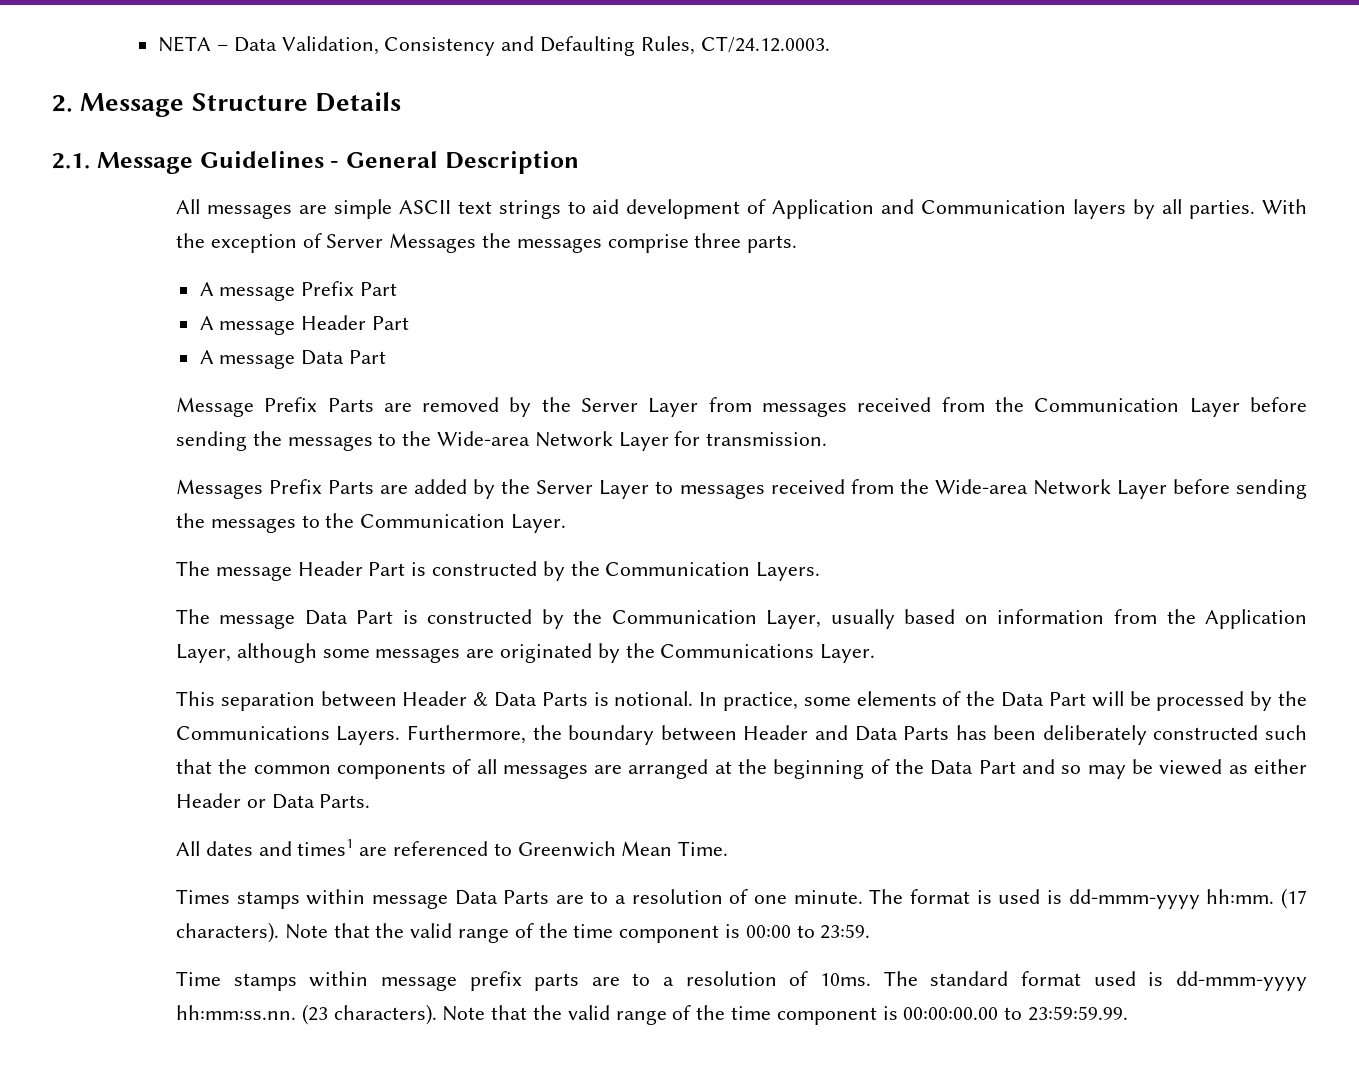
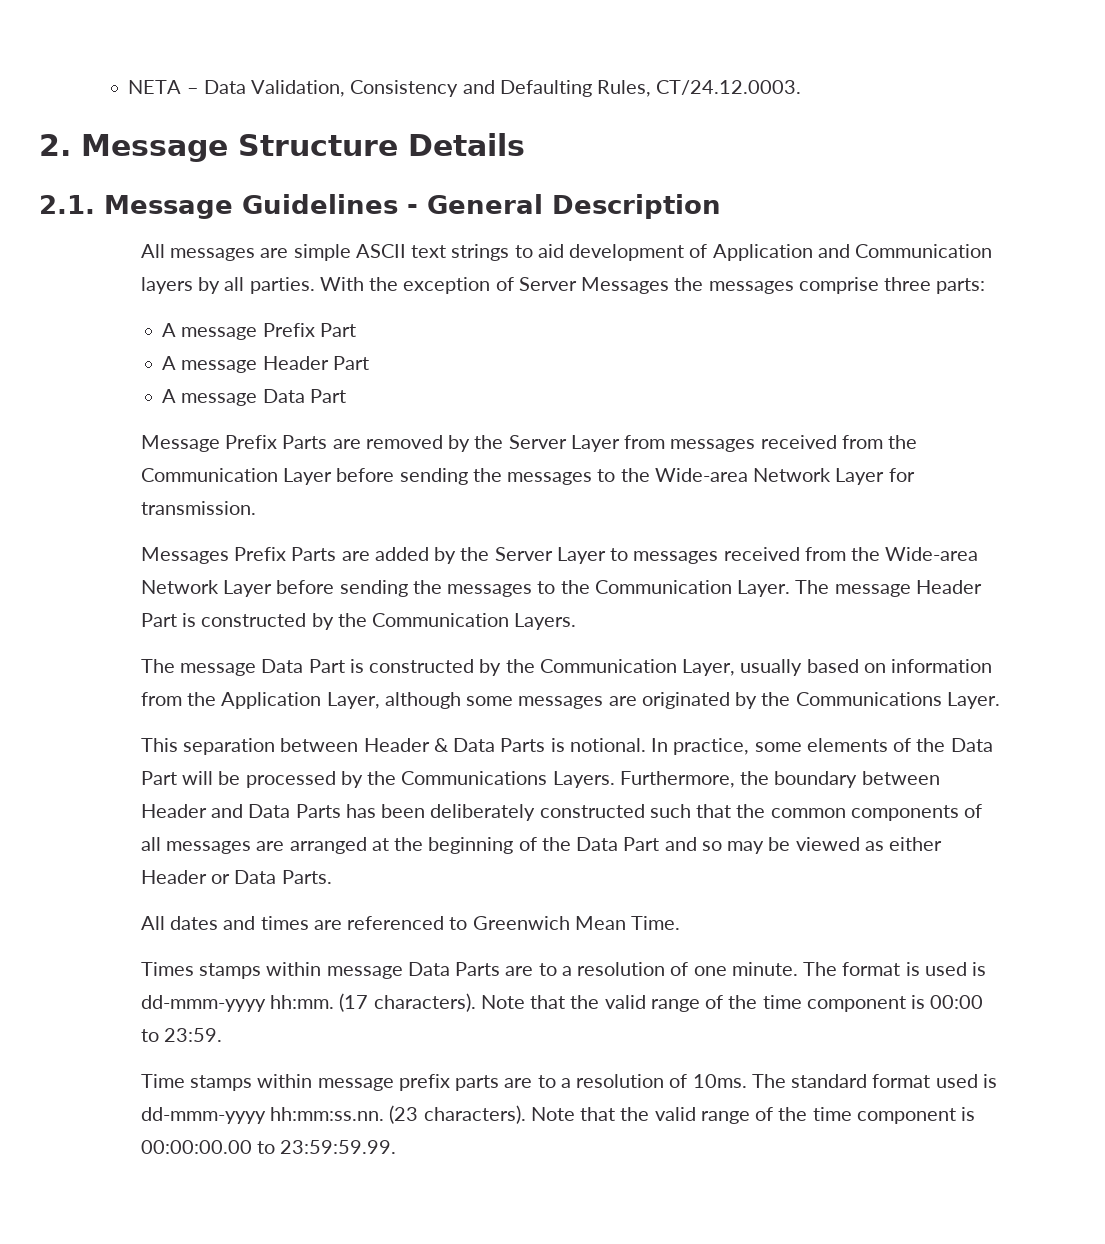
- With the exception of Server Messages the messages comprise three parts.
+ With the exception of Server Messages the messages comprise three parts:
- Messages Prefix Parts are added by the Server Layer to messages received from the Wide-area Network Layer before sending the messages to the Communication Layer.
- The message Header Part is constructed by the Communication Layers.
+ Messages Prefix Parts are added by the Server Layer to messages received from the Wide-area Network Layer before sending the messages to the Communication Layer. The message Header Part is constructed by the Communication Layers.
- All dates and times1 are referenced to Greenwich Mean Time.
+ All dates and times are referenced to Greenwich Mean Time.

